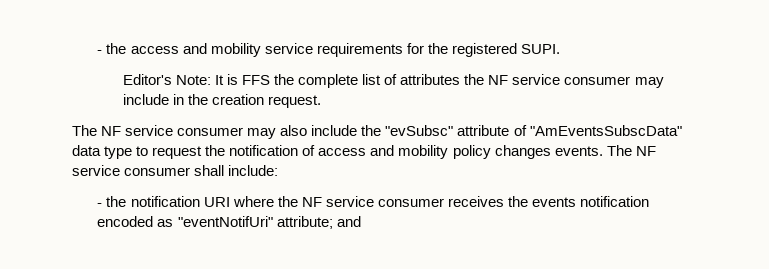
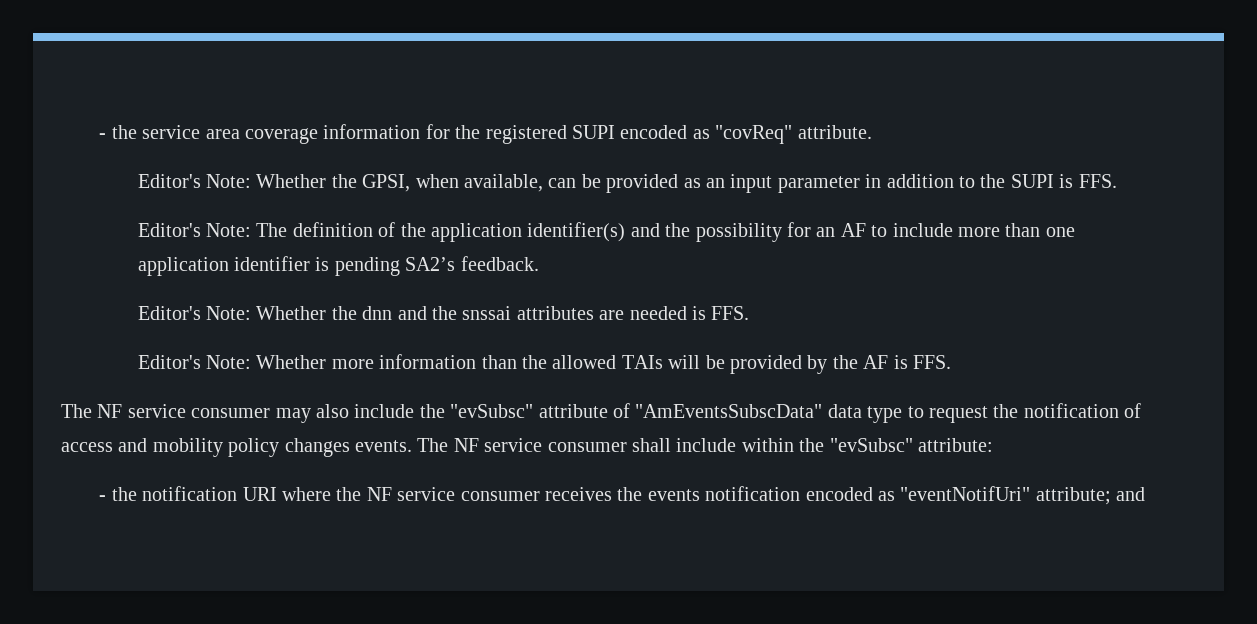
- - the access and mobility service requirements for the registered SUPI.
- Editor's Note: It is FFS the complete list of attributes the NF service consumer may include in the creation request.
+ - the service area coverage information for the registered SUPI encoded as "covReq" attribute.
+ Editor's Note: Whether the GPSI, when available, can be provided as an input parameter in addition to the SUPI is FFS.
+ Editor's Note: The definition of the application identifier(s) and the possibility for an AF to include more than one application identifier is pending SA2’s feedback.
+ Editor's Note: Whether the dnn and the snssai attributes are needed is FFS.
+ Editor's Note: Whether more information than the allowed TAIs will be provided by the AF is FFS.
- The NF service consumer shall include:
+ The NF service consumer shall include within the "evSubsc" attribute:

